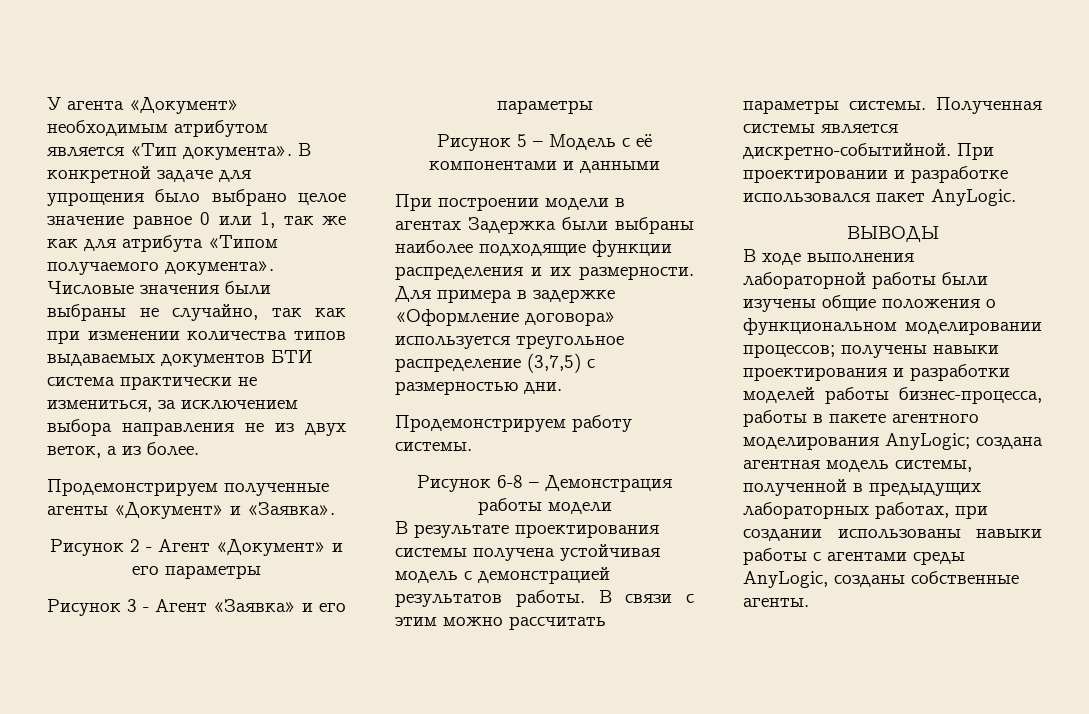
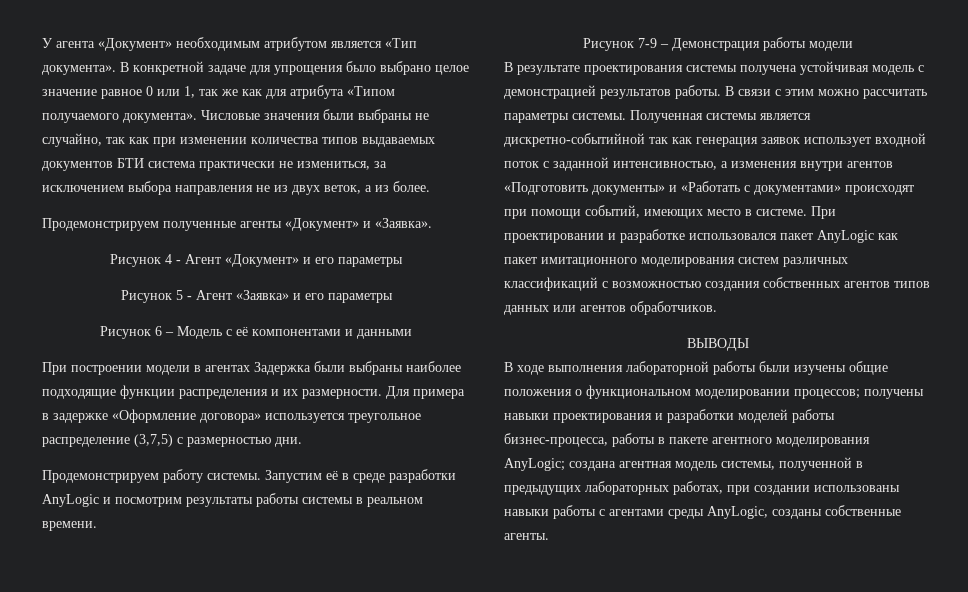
- Рисунок 2 - Агент «Документ» и его параметры
+ Рисунок 4 - Агент «Документ» и его параметры
- Рисунок 3 - Агент «Заявка» и его параметры
+ Рисунок 5 - Агент «Заявка» и его параметры
- Рисунок 5 – Модель с её компонентами и данными
+ Рисунок 6 – Модель с её компонентами и данными
- Продемонстрируем работу системы.
- Рисунок 6-8 – Демонстрация работы модели
+ Продемонстрируем работу системы. Запустим её в среде разработки AnyLogic и посмотрим результаты работы системы в реальном времени.
+ Рисунок 7-9 – Демонстрация работы модели
- Полученная системы является дискретно-событийной.
+ Полученная системы является дискретно-событийной так как генерация заявок использует входной поток с заданной интенсивностью, а изменения внутри агентов «Подготовить документы» и «Работать с документами» происходят при помощи событий, имеющих место в системе.
- При проектировании и разработке использовался пакет AnyLogic.
+ При проектировании и разработке использовался пакет AnyLogic как пакет имитационного моделирования систем различных классификаций с возможностью создания собственных агентов типов данных или агентов обработчиков.

